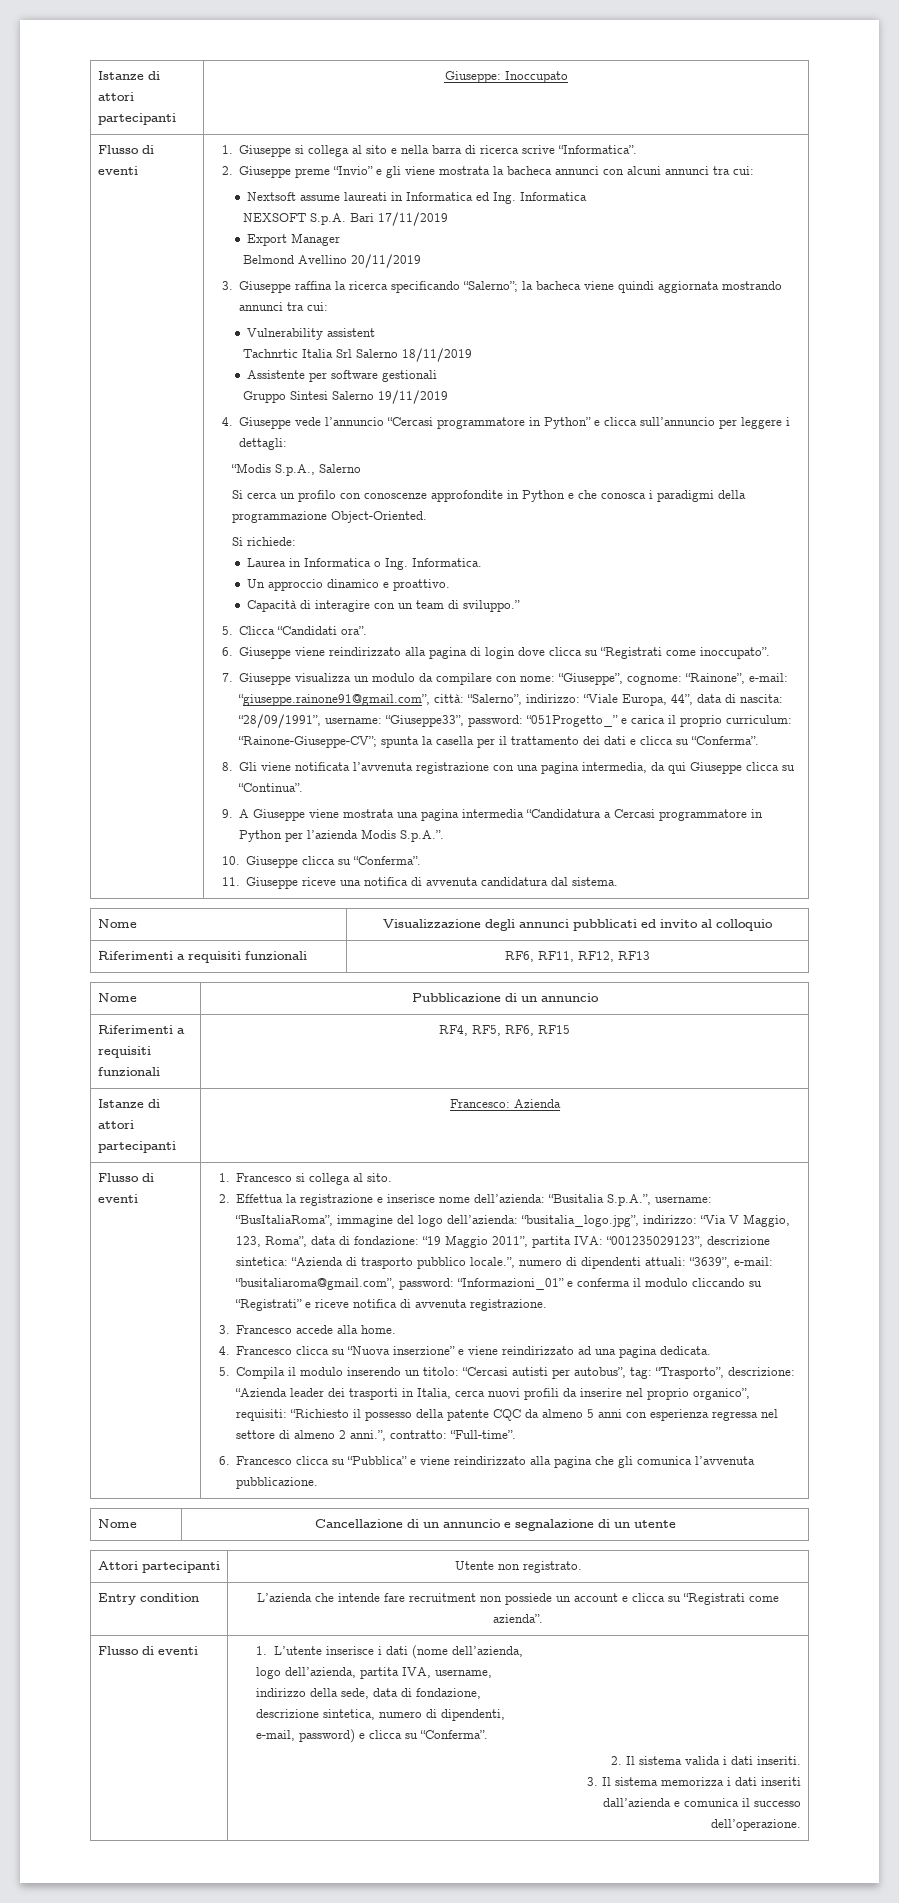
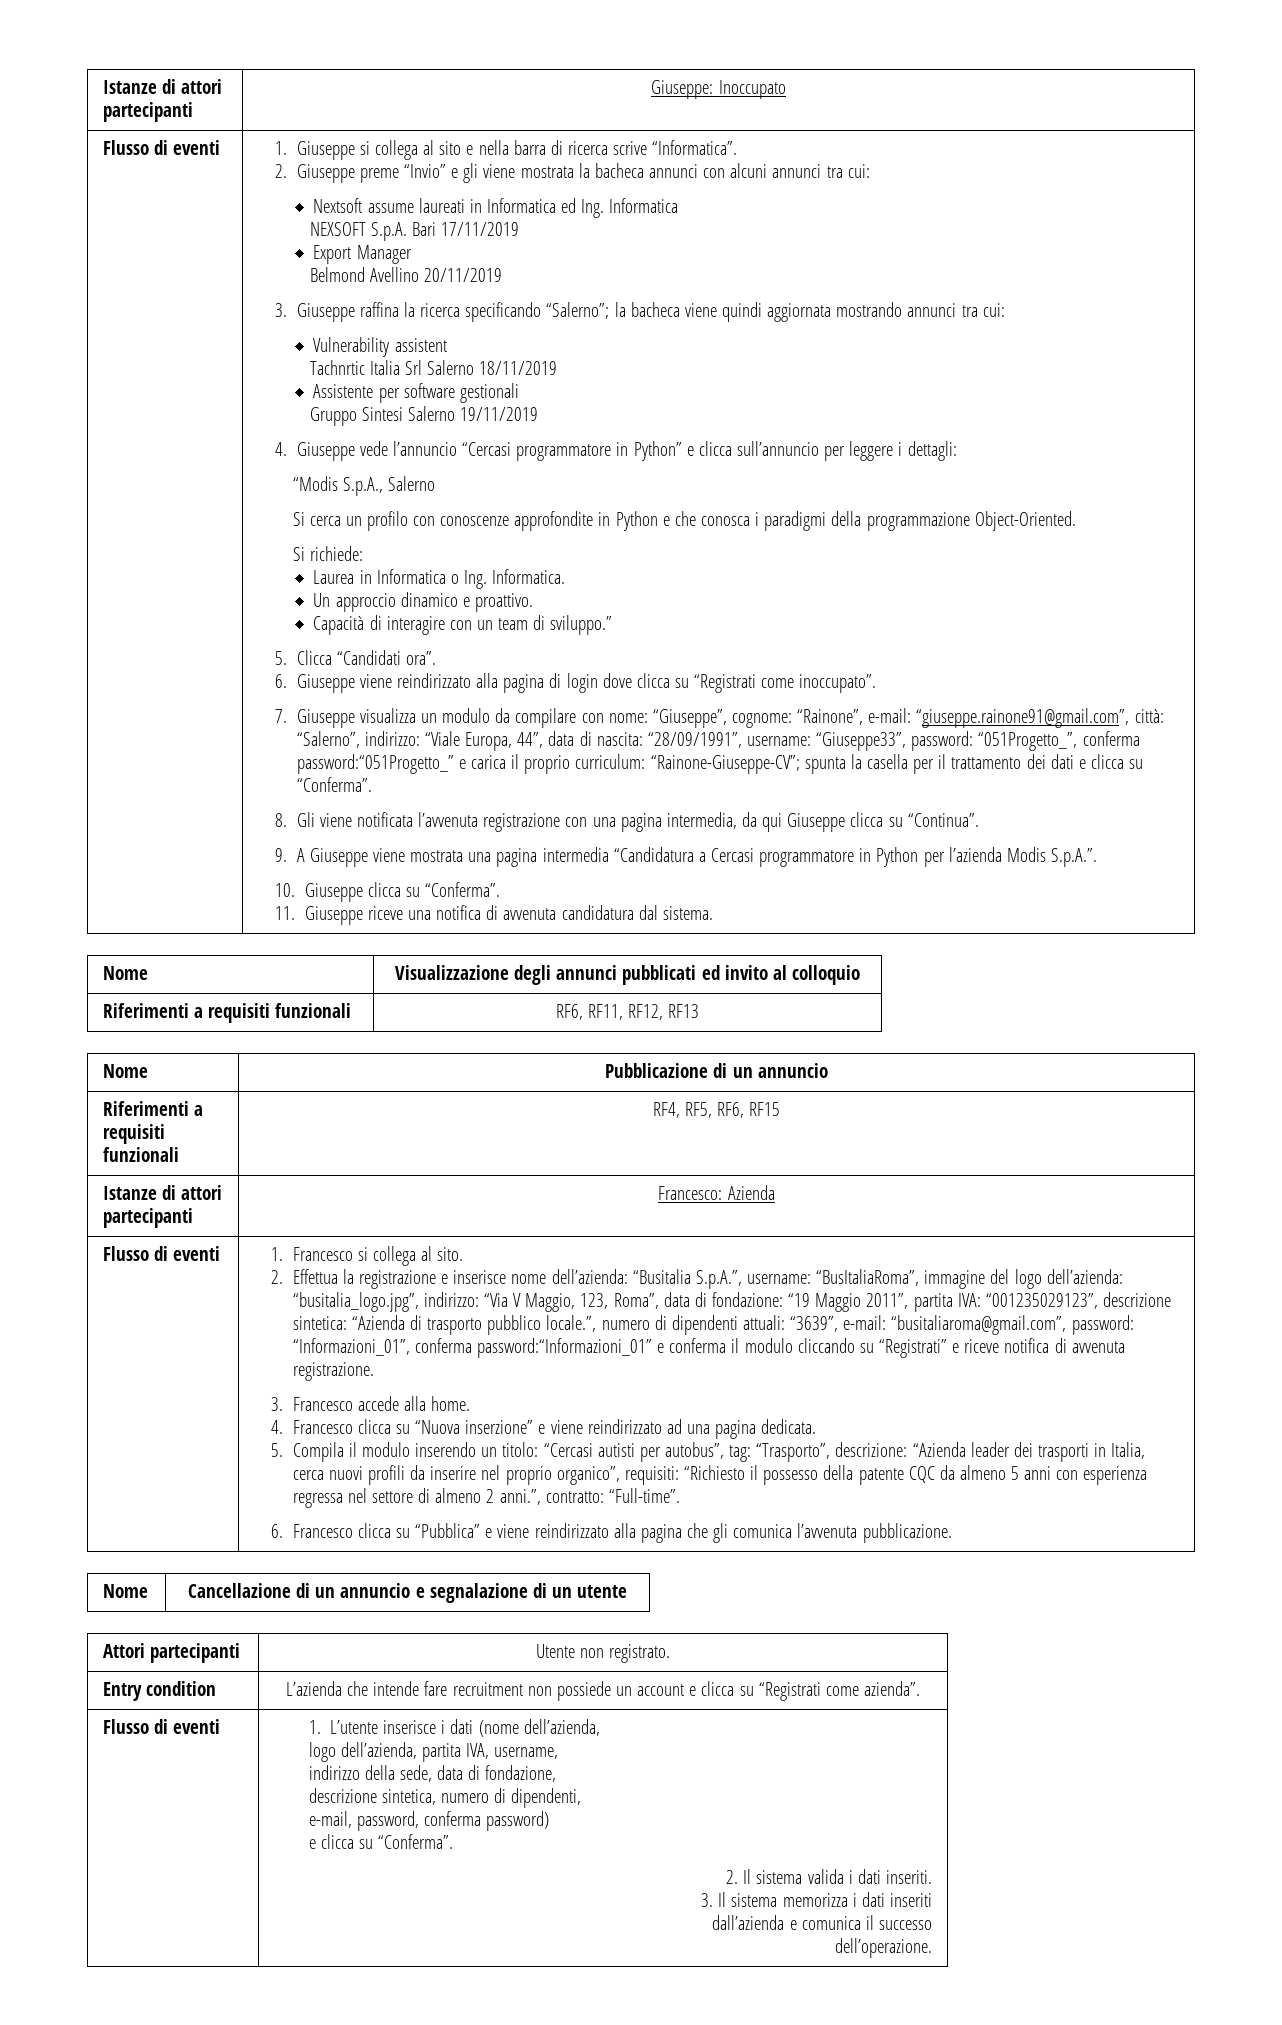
- 7. Giuseppe visualizza un modulo da compilare con nome: “Giuseppe”, cognome: “Rainone”, e-mail: “giuseppe.rainone91@gmail.com”, città: “Salerno”, indirizzo: “Viale Europa, 44”, data di nascita: “28/09/1991”, username: “Giuseppe33”, password: “051Progetto_” e carica il proprio curriculum: “Rainone-Giuseppe-CV”; spunta la casella per il trattamento dei dati e clicca su “Conferma”.
+ 7. Giuseppe visualizza un modulo da compilare con nome: “Giuseppe”, cognome: “Rainone”, e-mail: “giuseppe.rainone91@gmail.com”, città: “Salerno”, indirizzo: “Viale Europa, 44”, data di nascita: “28/09/1991”, username: “Giuseppe33”, password: “051Progetto_”, conferma password:“051Progetto_” e carica il proprio curriculum: “Rainone-Giuseppe-CV”; spunta la casella per il trattamento dei dati e clicca su “Conferma”.
- 2. Effettua la registrazione e inserisce nome dell’azienda: “Busitalia S.p.A.”, username: “BusItaliaRoma”, immagine del logo dell’azienda: “busitalia_logo.jpg”, indirizzo: “Via V Maggio, 123, Roma”, data di fondazione: “19 Maggio 2011”, partita IVA: “001235029123”, descrizione sintetica: “Azienda di trasporto pubblico locale.”, numero di dipendenti attuali: “3639”, e-mail: “busitaliaroma@gmail.com”, password: “Informazioni_01” e conferma il modulo cliccando su “Registrati” e riceve notifica di avvenuta registrazione.
+ 2. Effettua la registrazione e inserisce nome dell’azienda: “Busitalia S.p.A.”, username: “BusItaliaRoma”, immagine del logo dell’azienda: “busitalia_logo.jpg”, indirizzo: “Via V Maggio, 123, Roma”, data di fondazione: “19 Maggio 2011”, partita IVA: “001235029123”, descrizione sintetica: “Azienda di trasporto pubblico locale.”, numero di dipendenti attuali: “3639”, e-mail: “busitaliaroma@gmail.com”, password: “Informazioni_01”, conferma password:“Informazioni_01” e conferma il modulo cliccando su “Registrati” e riceve notifica di avvenuta registrazione.
- e-mail, password) e clicca su “Conferma”.
+ e-mail, password, conferma password)
+ e clicca su “Conferma”.

